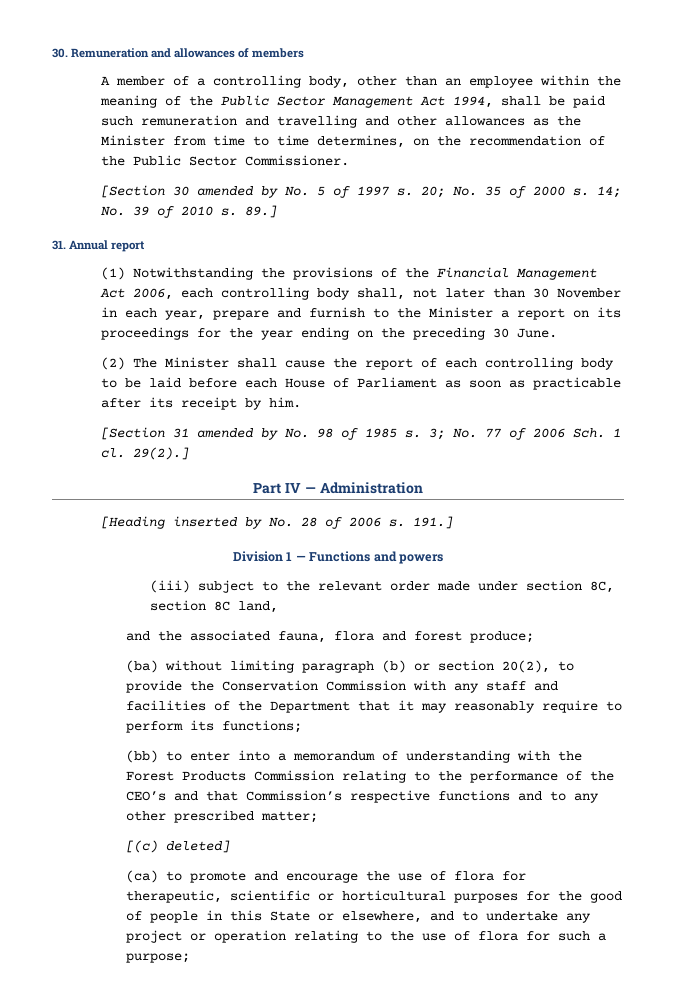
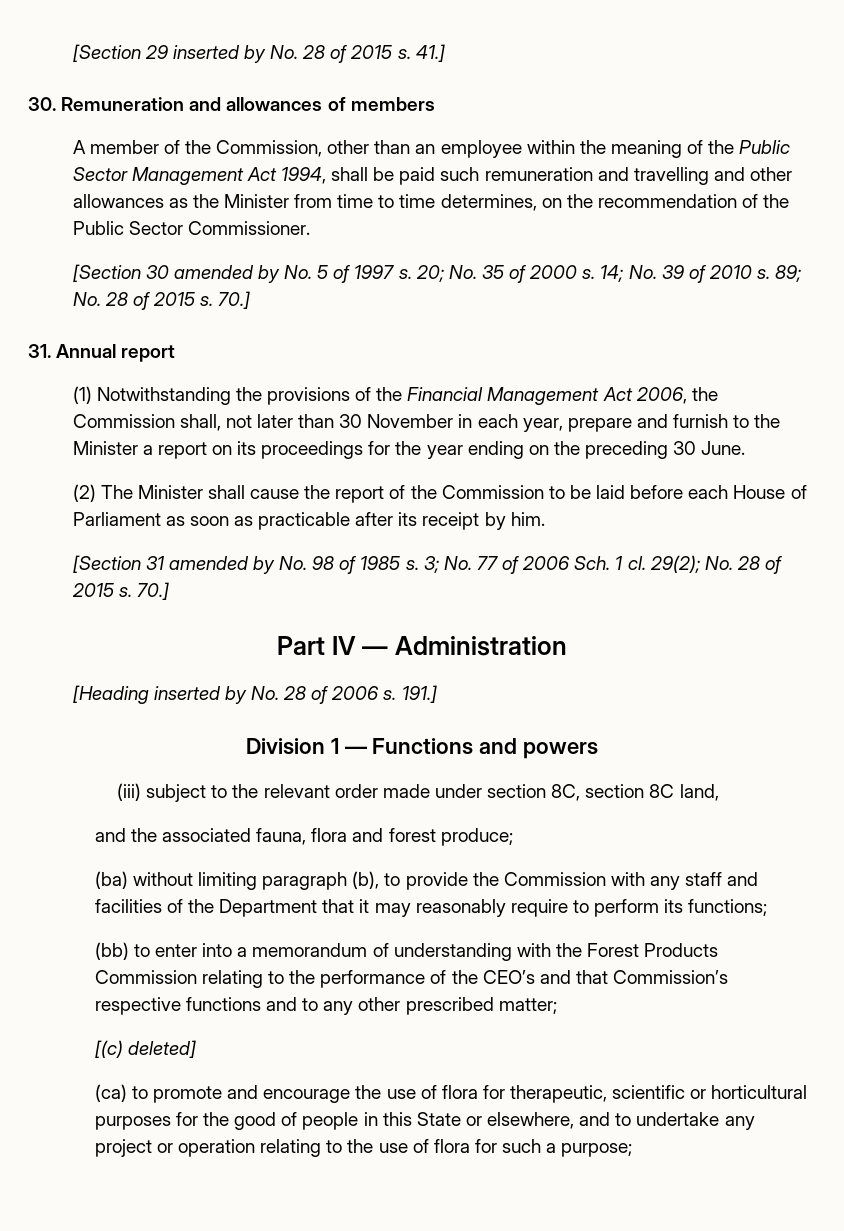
+ [Section 29 inserted by No. 28 of 2015 s. 41.]
- A member of a controlling body, other than an employee within the meaning of the Public Sector Management Act 1994, shall be paid such remuneration and travelling and other allowances as the Minister from time to time determines, on the recommendation of the Public Sector Commissioner.
+ A member of the Commission, other than an employee within the meaning of the Public Sector Management Act 1994, shall be paid such remuneration and travelling and other allowances as the Minister from time to time determines, on the recommendation of the Public Sector Commissioner.
- 89.]
+ 89; No. 28 of 2015 s. 70.]
- (1) Notwithstanding the provisions of the Financial Management Act 2006, each controlling body shall, not later than 30 November in each year, prepare and furnish to the Minister a report on its proceedings for the year ending on the preceding 30 June.
+ (1) Notwithstanding the provisions of the Financial Management Act 2006, the Commission shall, not later than 30 November in each year, prepare and furnish to the Minister a report on its proceedings for the year ending on the preceding 30 June.
- (2) The Minister shall cause the report of each controlling body to be laid before each House of Parliament as soon as practicable after its receipt by him.
+ (2) The Minister shall cause the report of the Commission to be laid before each House of Parliament as soon as practicable after its receipt by him.
- 29(2).]
+ 29(2); No. 28 of 2015 s. 70.]
- (ba) without limiting paragraph (b) or section 20(2), to provide the Conservation Commission with any staff and facilities of the Department that it may reasonably require to perform its functions;
+ (ba) without limiting paragraph (b), to provide the Commission with any staff and facilities of the Department that it may reasonably require to perform its functions;

